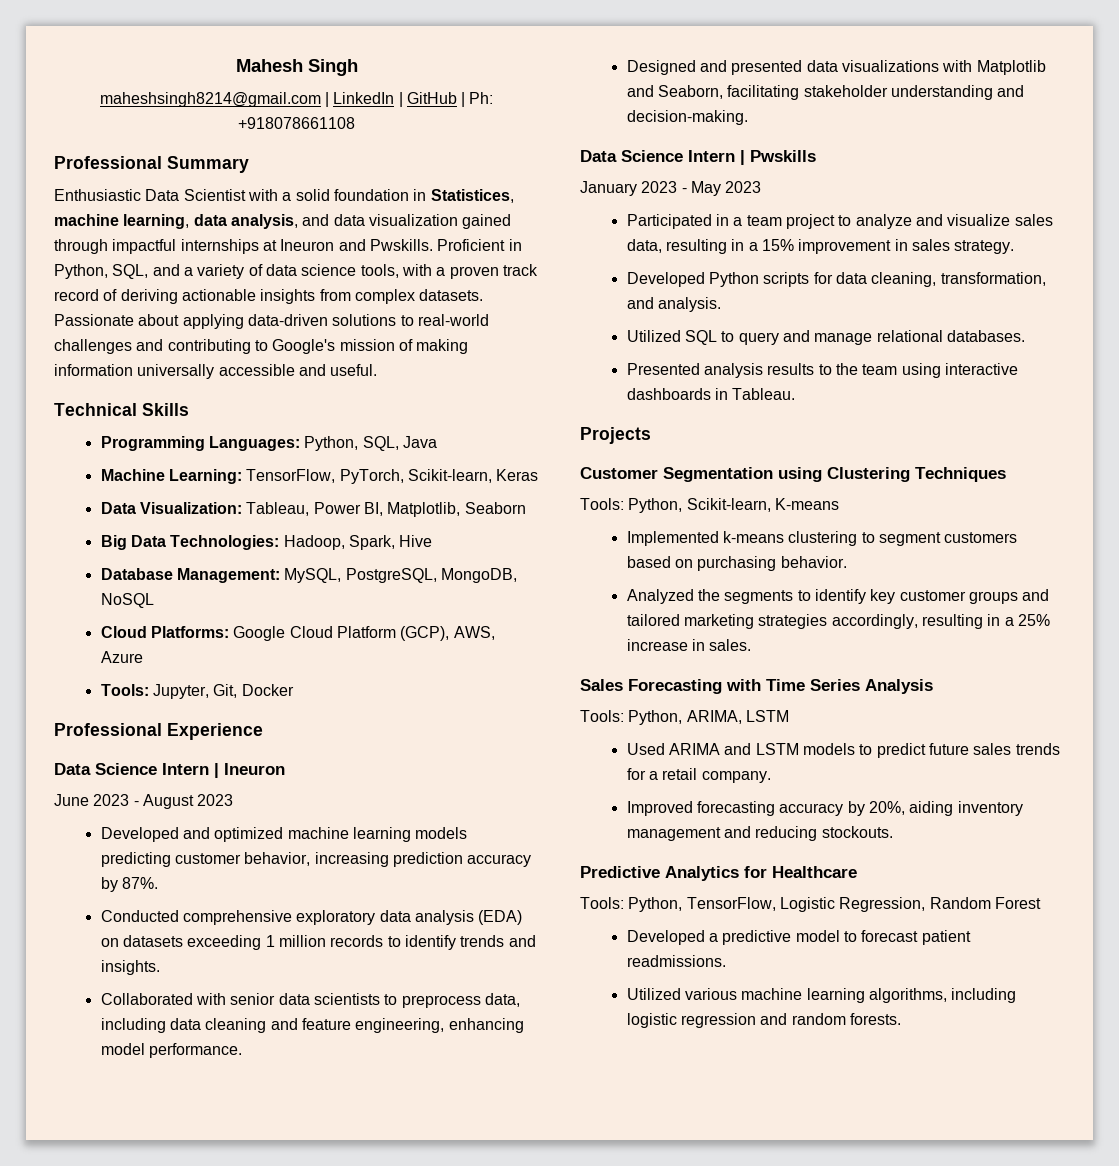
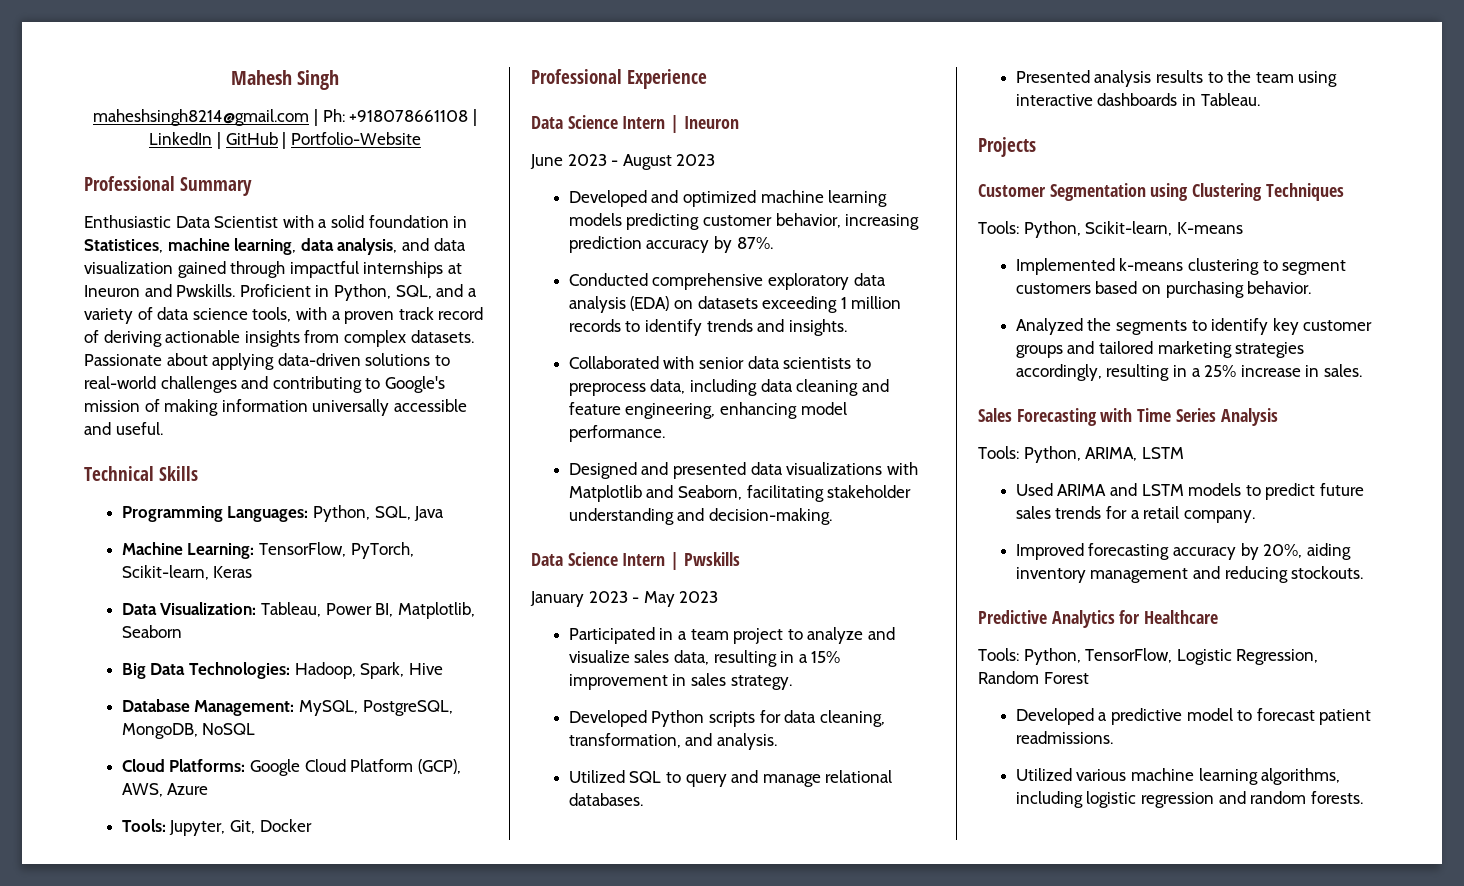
- maheshsingh8214@gmail.com | LinkedIn | GitHub | Ph: +918078661108
+ maheshsingh8214@gmail.com | Ph: +918078661108 | LinkedIn | GitHub | Portfolio-Website

